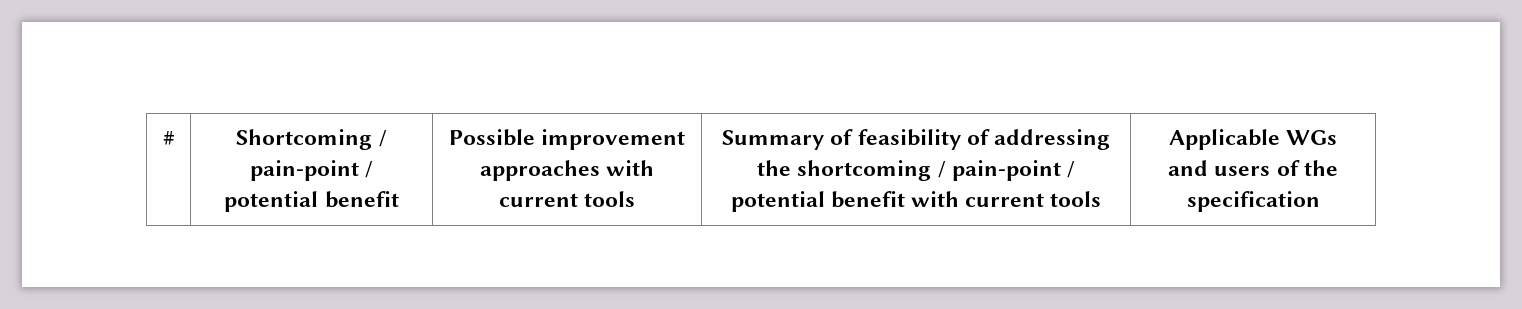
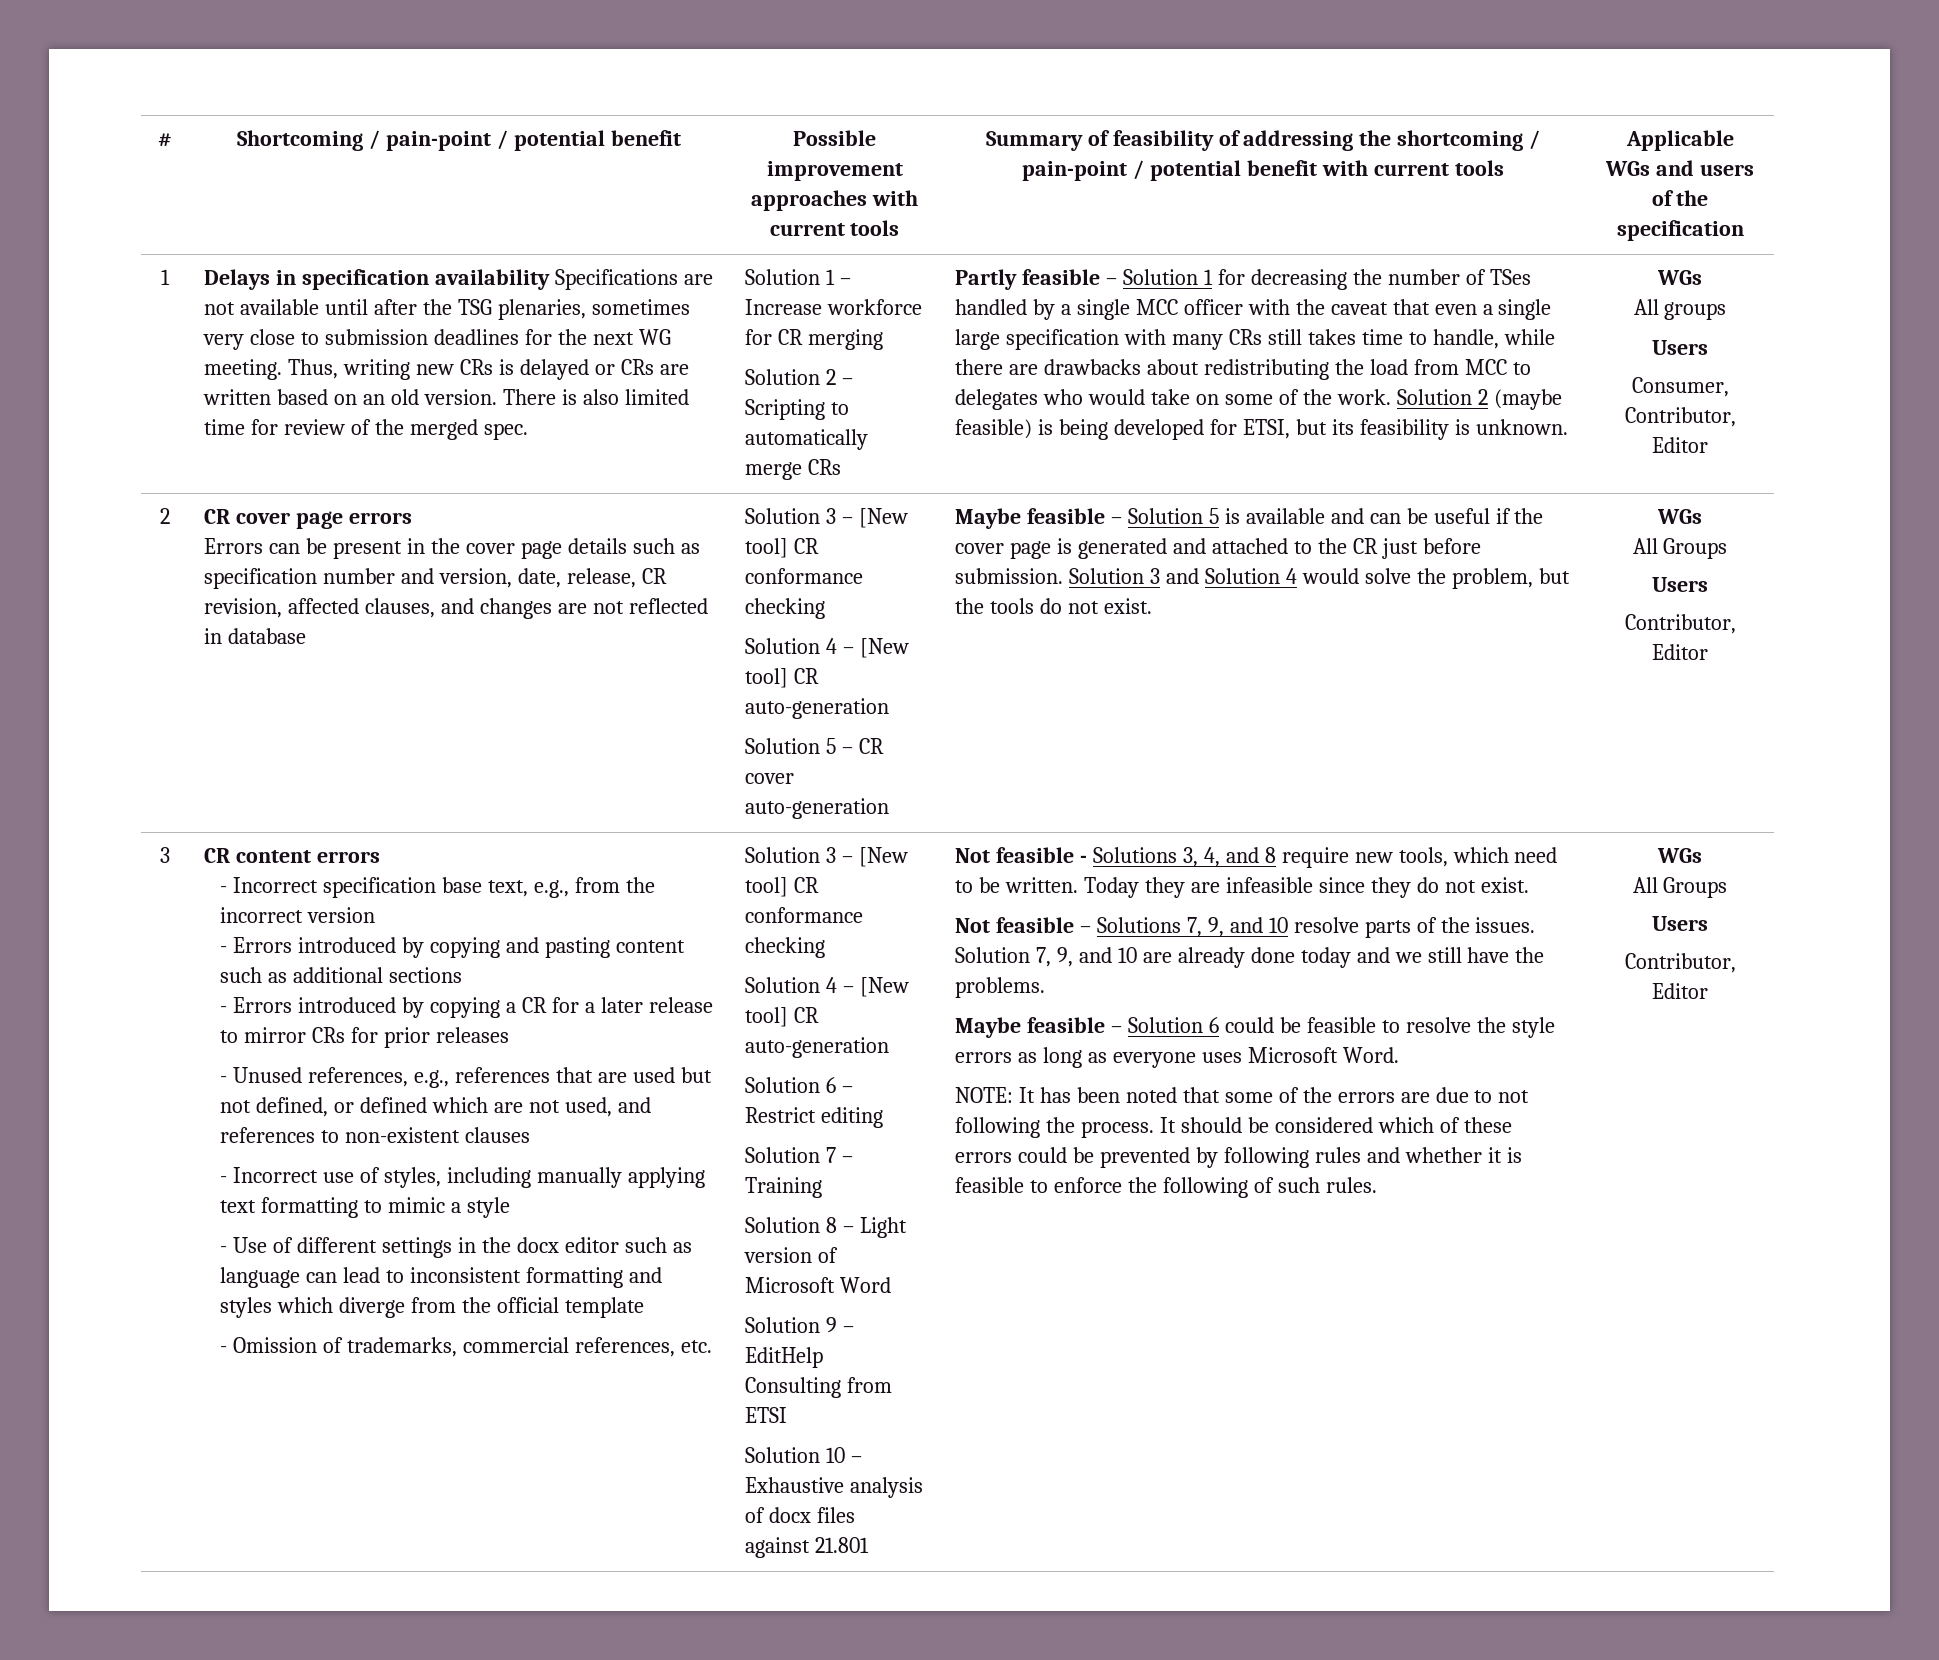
+ 1 | Delays in specification availability Specifications are not available until after the TSG plenaries, sometimes very close to submission deadlines for the next WG meeting. Thus, writing new CRs is delayed or CRs are written based on an old version. There is also limited time for review of the merged spec. | Solution 1 – Increase workforce for CR merging
+ Solution 2 – Scripting to automatically merge CRs | Partly feasible – Solution 1 for decreasing the number of TSes handled by a single MCC officer with the caveat that even a single large specification with many CRs still takes time to handle, while there are drawbacks about redistributing the load from MCC to delegates who would take on some of the work. Solution 2 (maybe feasible) is being developed for ETSI, but its feasibility is unknown. | WGs
+ All groups
+ Users
+ Consumer, Contributor, Editor
+ 2 | CR cover page errors
+ Errors can be present in the cover page details such as specification number and version, date, release, CR revision, affected clauses, and changes are not reflected in database | Solution 3 – [New tool] CR conformance checking
+ Solution 4 – [New tool] CR auto-generation
+ Solution 5 – CR cover auto-generation | Maybe feasible – Solution 5 is available and can be useful if the cover page is generated and attached to the CR just before submission. Solution 3 and Solution 4 would solve the problem, but the tools do not exist. | WGs
+ All Groups
+ Users
+ Contributor, Editor
+ 3 | CR content errors
+ - Incorrect specification base text, e.g., from the incorrect version
+ - Errors introduced by copying and pasting content such as additional sections
+ - Errors introduced by copying a CR for a later release to mirror CRs for prior releases
+ - Unused references, e.g., references that are used but not defined, or defined which are not used, and references to non-existent clauses
+ - Incorrect use of styles, including manually applying text formatting to mimic a style
+ - Use of different settings in the docx editor such as language can lead to inconsistent formatting and styles which diverge from the official template
+ - Omission of trademarks, commercial references, etc. | Solution 3 – [New tool] CR conformance checking
+ Solution 4 – [New tool] CR auto-generation
+ Solution 6 – Restrict editing
+ Solution 7 – Training
+ Solution 8 – Light version of Microsoft Word
+ Solution 9 – EditHelp Consulting from ETSI
+ Solution 10 – Exhaustive analysis of docx files against 21.801 | Not feasible - Solutions 3, 4, and 8 require new tools, which need to be written. Today they are infeasible since they do not exist.
+ Not feasible – Solutions 7, 9, and 10 resolve parts of the issues. Solution 7, 9, and 10 are already done today and we still have the problems.
+ Maybe feasible – Solution 6 could be feasible to resolve the style errors as long as everyone uses Microsoft Word.
+ NOTE: It has been noted that some of the errors are due to not following the process. It should be considered which of these errors could be prevented by following rules and whether it is feasible to enforce the following of such rules. | WGs
+ All Groups
+ Users
+ Contributor, Editor

